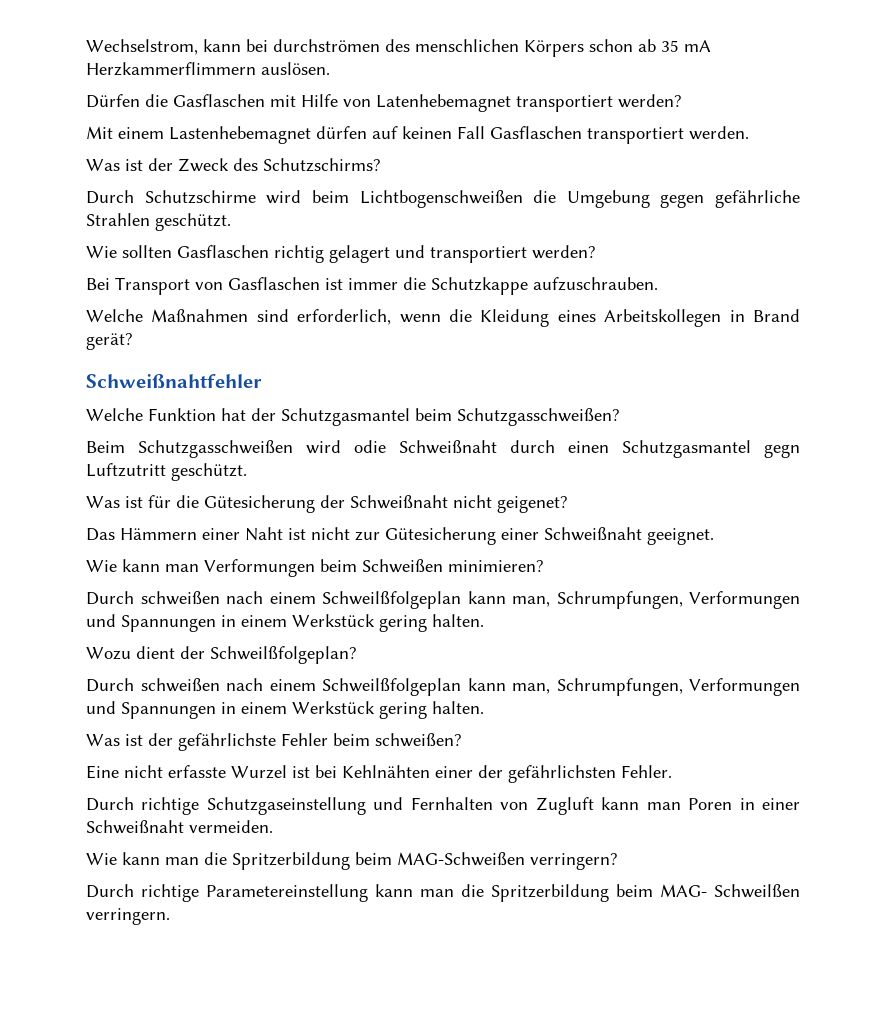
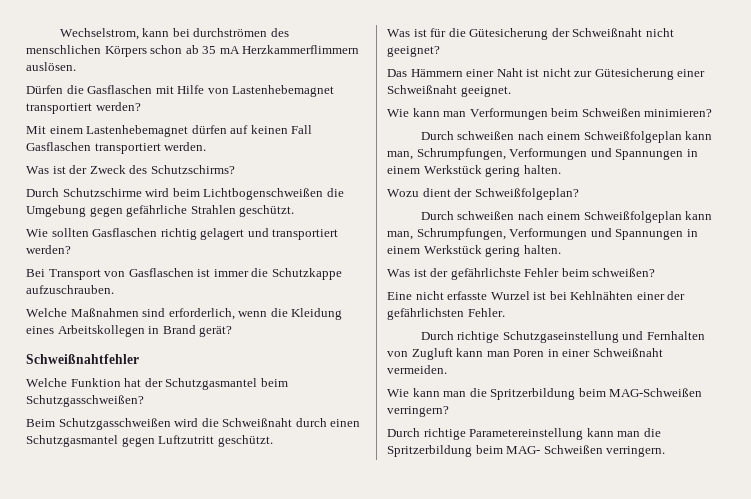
- Dürfen die Gasflaschen mit Hilfe von Latenhebemagnet transportiert werden?
+ Dürfen die Gasflaschen mit Hilfe von Lastenhebemagnet transportiert werden?
- Beim Schutzgasschweißen wird odie Schweißnaht durch einen Schutzgasmantel gegn Luftzutritt geschützt.
+ Beim Schutzgasschweißen wird die Schweißnaht durch einen Schutzgasmantel gegen Luftzutritt geschützt.
- Was ist für die Gütesicherung der Schweißnaht nicht geigenet?
+ Was ist für die Gütesicherung der Schweißnaht nicht geeignet?
  Wie kann man Verformungen beim Schweißen minimieren?
- Durch schweißen nach einem Schweilßfolgeplan kann man, Schrumpfungen, Verformungen und Spannungen in einem Werkstück gering halten.
+ Durch schweißen nach einem Schweißfolgeplan kann man, Schrumpfungen, Verformungen und Spannungen in einem Werkstück gering halten.
- Wozu dient der Schweilßfolgeplan?
- Durch schweißen nach einem Schweilßfolgeplan kann man, Schrumpfungen, Verformungen und Spannungen in einem Werkstück gering halten.
+ Wozu dient der Schweißfolgeplan?
+ Durch schweißen nach einem Schweißfolgeplan kann man, Schrumpfungen, Verformungen und Spannungen in einem Werkstück gering halten.
- Durch richtige Parametereinstellung kann man die Spritzerbildung beim MAG- Schweilßen verringern.
+ Durch richtige Parametereinstellung kann man die Spritzerbildung beim MAG- Schweißen verringern.

